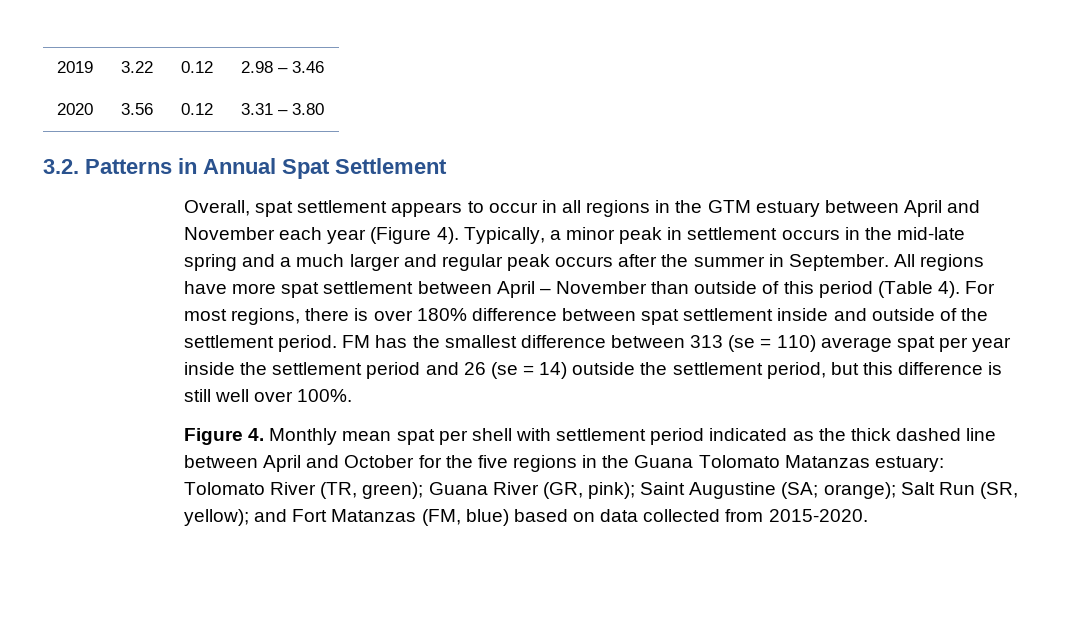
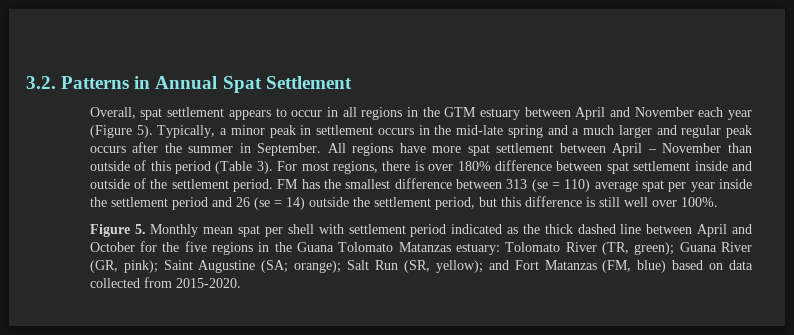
- 2019 | 3.22 | 0.12 | 2.98 – 3.46
- 2020 | 3.56 | 0.12 | 3.31 – 3.80
- Overall, spat settlement appears to occur in all regions in the GTM estuary between April and November each year (Figure 4).
+ Overall, spat settlement appears to occur in all regions in the GTM estuary between April and November each year (Figure 5).
- All regions have more spat settlement between April – November than outside of this period (Table 4).
+ All regions have more spat settlement between April – November than outside of this period (Table 3).
- Figure 4. Monthly mean spat per shell with settlement period indicated as the thick dashed line between April and October for the five regions in the Guana Tolomato Matanzas estuary: Tolomato River (TR, green); Guana River (GR, pink); Saint Augustine (SA; orange); Salt Run (SR, yellow); and Fort Matanzas (FM, blue) based on data collected from 2015-2020.
+ Figure 5. Monthly mean spat per shell with settlement period indicated as the thick dashed line between April and October for the five regions in the Guana Tolomato Matanzas estuary: Tolomato River (TR, green); Guana River (GR, pink); Saint Augustine (SA; orange); Salt Run (SR, yellow); and Fort Matanzas (FM, blue) based on data collected from 2015-2020.

